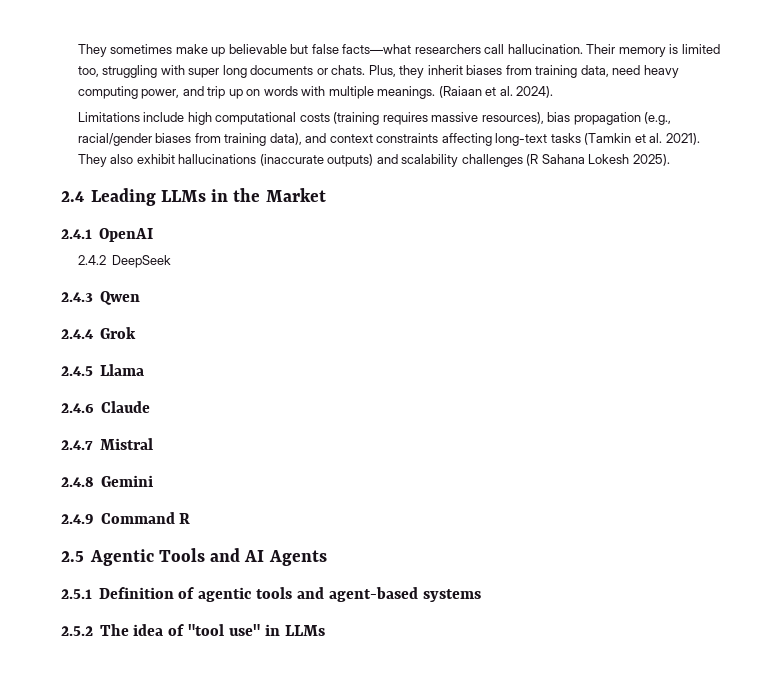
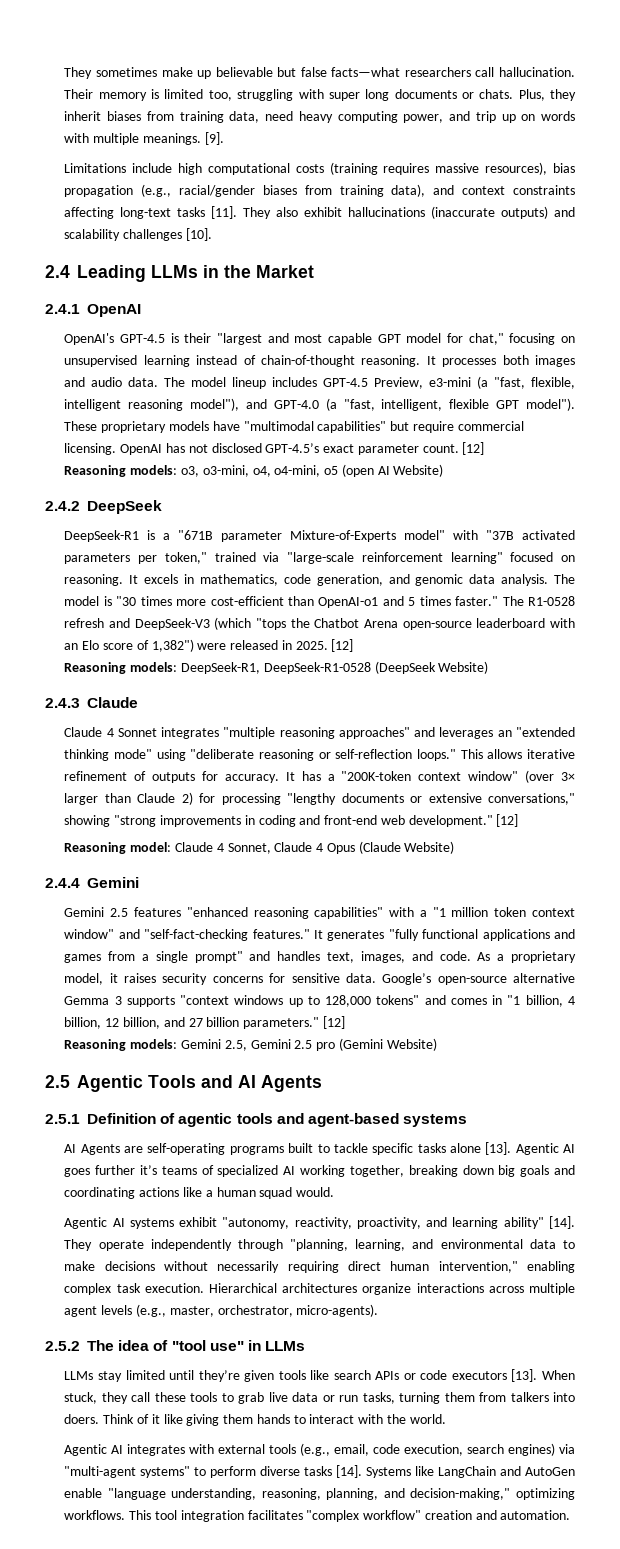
- (Raiaan et al. 2024).
+ [9].
- Limitations include high computational costs (training requires massive resources), bias propagation (e.g., racial/gender biases from training data), and context constraints affecting long-text tasks (Tamkin et al. 2021).
+ Limitations include high computational costs (training requires massive resources), bias propagation (e.g., racial/gender biases from training data), and context constraints affecting long-text tasks [11].
- They also exhibit hallucinations (inaccurate outputs) and scalability challenges (R Sahana Lokesh 2025).
+ They also exhibit hallucinations (inaccurate outputs) and scalability challenges [10].
+ OpenAI's GPT-4.5 is their "largest and most capable GPT model for chat," focusing on unsupervised learning instead of chain-of-thought reasoning. It processes both images and audio data. The model lineup includes GPT-4.5 Preview, e3-mini (a "fast, flexible, intelligent reasoning model"), and GPT-4.0 (a "fast, intelligent, flexible GPT model"). These proprietary models have "multimodal capabilities" but require commercial licensing. OpenAI has not disclosed GPT-4.5’s exact parameter count. [12]
+ Reasoning models: o3, o3-mini, o4, o4-mini, o5 (open AI Website)
  2.4.2 DeepSeek
- 2.4.3 Qwen
- 2.4.4 Grok
- 2.4.5 Llama
- 2.4.6 Claude
- 2.4.7 Mistral
- 2.4.8 Gemini
- 2.4.9 Command R
+ DeepSeek-R1 is a "671B parameter Mixture-of-Experts model" with "37B activated parameters per token," trained via "large-scale reinforcement learning" focused on reasoning. It excels in mathematics, code generation, and genomic data analysis. The model is "30 times more cost-efficient than OpenAI-o1 and 5 times faster." The R1-0528 refresh and DeepSeek-V3 (which "tops the Chatbot Arena open-source leaderboard with an Elo score of 1,382") were released in 2025. [12]
+ Reasoning models: DeepSeek-R1, DeepSeek-R1-0528 (DeepSeek Website)
+ 2.4.3 Claude
+ Claude 4 Sonnet integrates "multiple reasoning approaches" and leverages an "extended thinking mode" using "deliberate reasoning or self-reflection loops." This allows iterative refinement of outputs for accuracy. It has a "200K-token context window" (over 3× larger than Claude 2) for processing "lengthy documents or extensive conversations," showing "strong improvements in coding and front-end web development." [12]
+ Reasoning model: Claude 4 Sonnet, Claude 4 Opus (Claude Website)
+ 2.4.4 Gemini
+ Gemini 2.5 features "enhanced reasoning capabilities" with a "1 million token context window" and "self-fact-checking features." It generates "fully functional applications and games from a single prompt" and handles text, images, and code. As a proprietary model, it raises security concerns for sensitive data. Google’s open-source alternative Gemma 3 supports "context windows up to 128,000 tokens" and comes in "1 billion, 4 billion, 12 billion, and 27 billion parameters." [12]
+ Reasoning models: Gemini 2.5, Gemini 2.5 pro (Gemini Website)
+ AI Agents are self-operating programs built to tackle specific tasks alone [13]. Agentic AI goes further it’s teams of specialized AI working together, breaking down big goals and coordinating actions like a human squad would.
+ Agentic AI systems exhibit "autonomy, reactivity, proactivity, and learning ability" [14]. They operate independently through "planning, learning, and environmental data to make decisions without necessarily requiring direct human intervention," enabling complex task execution. Hierarchical architectures organize interactions across multiple agent levels (e.g., master, orchestrator, micro-agents).
+ LLMs stay limited until they’re given tools like search APIs or code executors [13]. When stuck, they call these tools to grab live data or run tasks, turning them from talkers into doers. Think of it like giving them hands to interact with the world.
+ Agentic AI integrates with external tools (e.g., email, code execution, search engines) via "multi-agent systems" to perform diverse tasks [14]. Systems like LangChain and AutoGen enable "language understanding, reasoning, planning, and decision-making," optimizing workflows. This tool integration facilitates "complex workflow" creation and automation.

